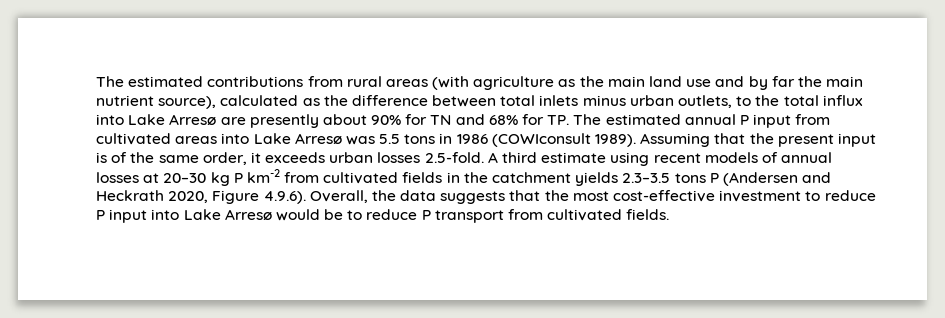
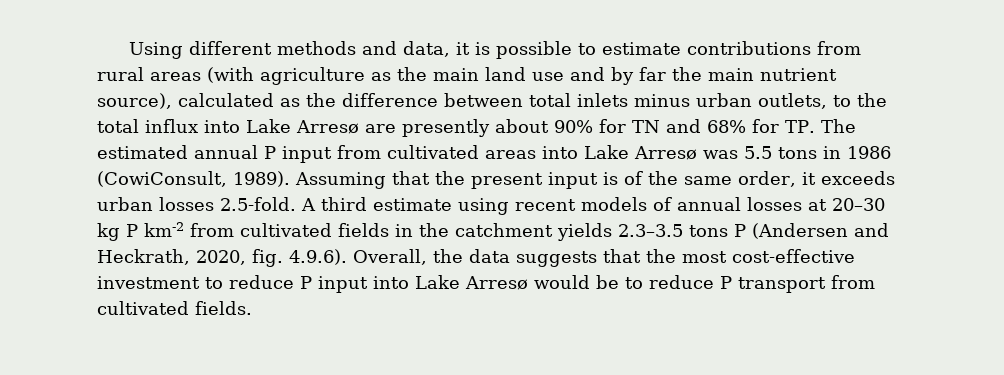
- The estimated contributions from rural areas (with agriculture as the main land use and by far the main nutrient source), calculated as the difference between total inlets minus urban outlets, to the total influx into Lake Arresø are presently about 90% for TN and 68% for TP. The estimated annual P input from cultivated areas into Lake Arresø was 5.5 tons in 1986 (COWIconsult 1989).
+ Using different methods and data, it is possible to estimate contributions from rural areas (with agriculture as the main land use and by far the main nutrient source), calculated as the difference between total inlets minus urban outlets, to the total influx into Lake Arresø are presently about 90% for TN and 68% for TP. The estimated annual P input from cultivated areas into Lake Arresø was 5.5 tons in 1986 (CowiConsult, 1989).
- Assuming that the present input is of the same order, it exceeds urban losses 2.5-fold. A third estimate using recent models of annual losses at 20–30 kg P km-2 from cultivated fields in the catchment yields 2.3–3.5 tons P (Andersen and Heckrath 2020, Figure 4.9.6). Overall, the data suggests that the most cost-effective investment to reduce P input into Lake Arresø would be to reduce P transport from cultivated fields.
+ Assuming that the present input is of the same order, it exceeds urban losses 2.5-fold. A third estimate using recent models of annual losses at 20–30 kg P km-2 from cultivated fields in the catchment yields 2.3–3.5 tons P (Andersen and Heckrath, 2020, fig. 4.9.6). Overall, the data suggests that the most cost-effective investment to reduce P input into Lake Arresø would be to reduce P transport from cultivated fields.

